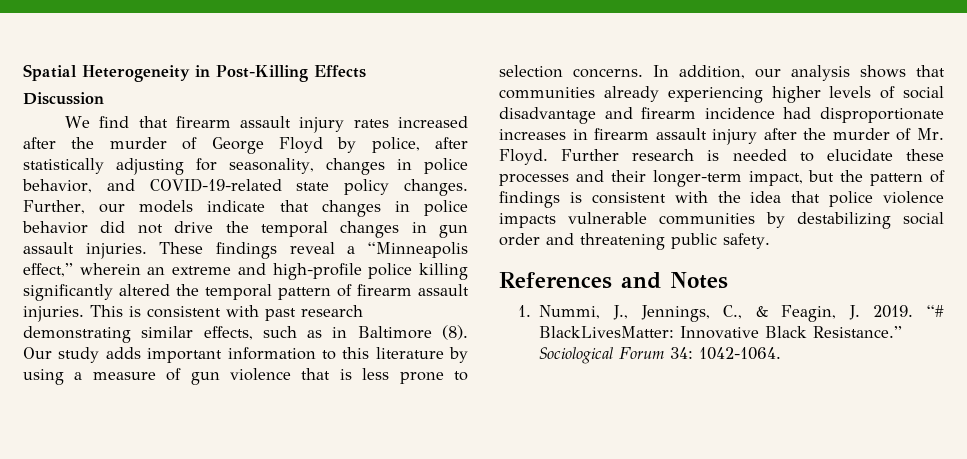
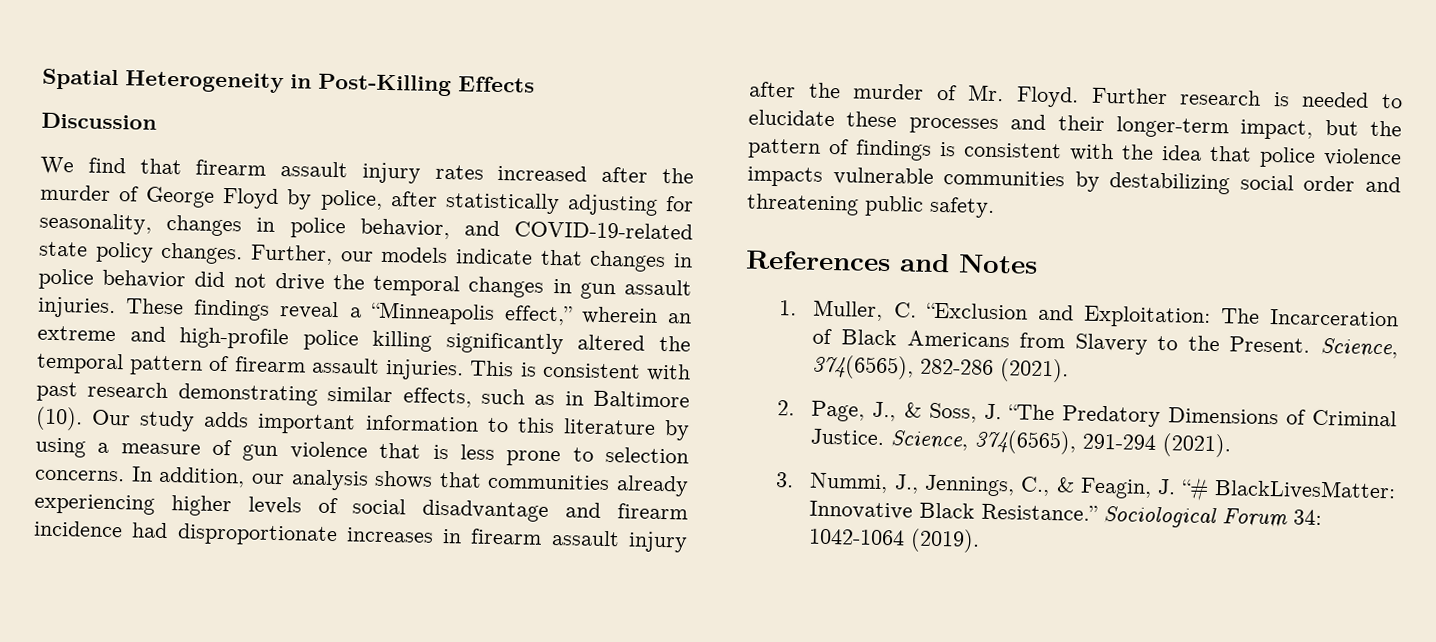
- This is consistent with past research demonstrating similar effects, such as in Baltimore (8).
+ This is consistent with past research demonstrating similar effects, such as in Baltimore (10).
- 1. Nummi, J., Jennings, C., & Feagin, J. 2019. “# BlackLivesMatter: Innovative Black Resistance.”
+ 1. Muller, C. “Exclusion and Exploitation: The Incarceration of Black Americans from Slavery to the Present. Science, 374(6565), 282-286 (2021).
+ 2. Page, J., & Soss, J. “The Predatory Dimensions of Criminal Justice. Science, 374(6565), 291-294 (2021).
+ 3. Nummi, J., Jennings, C., & Feagin, J. “# BlackLivesMatter: Innovative Black Resistance.”
- Sociological Forum 34: 1042-1064.
+ Sociological Forum 34: 1042-1064 (2019).

